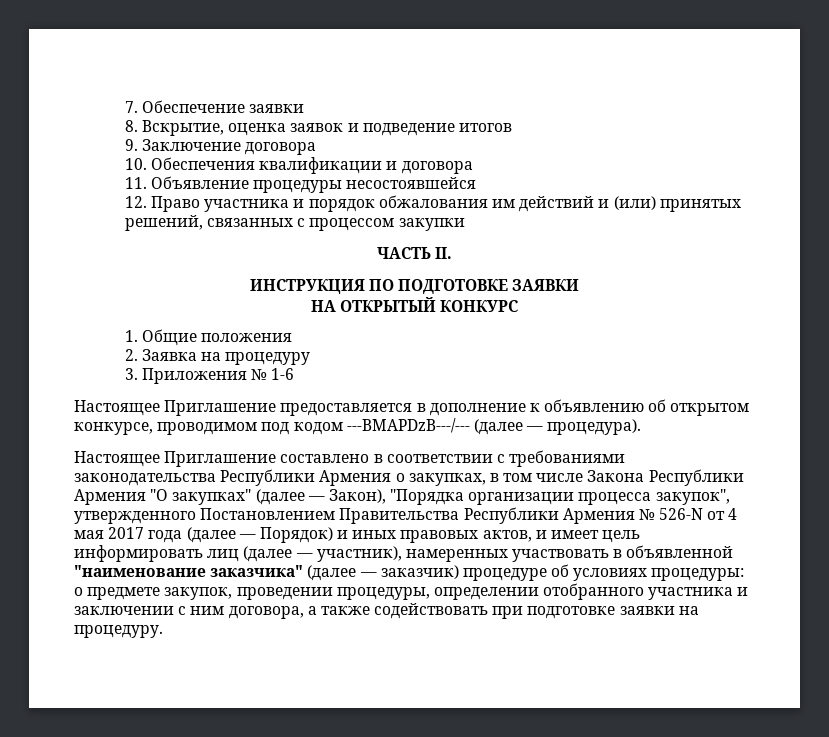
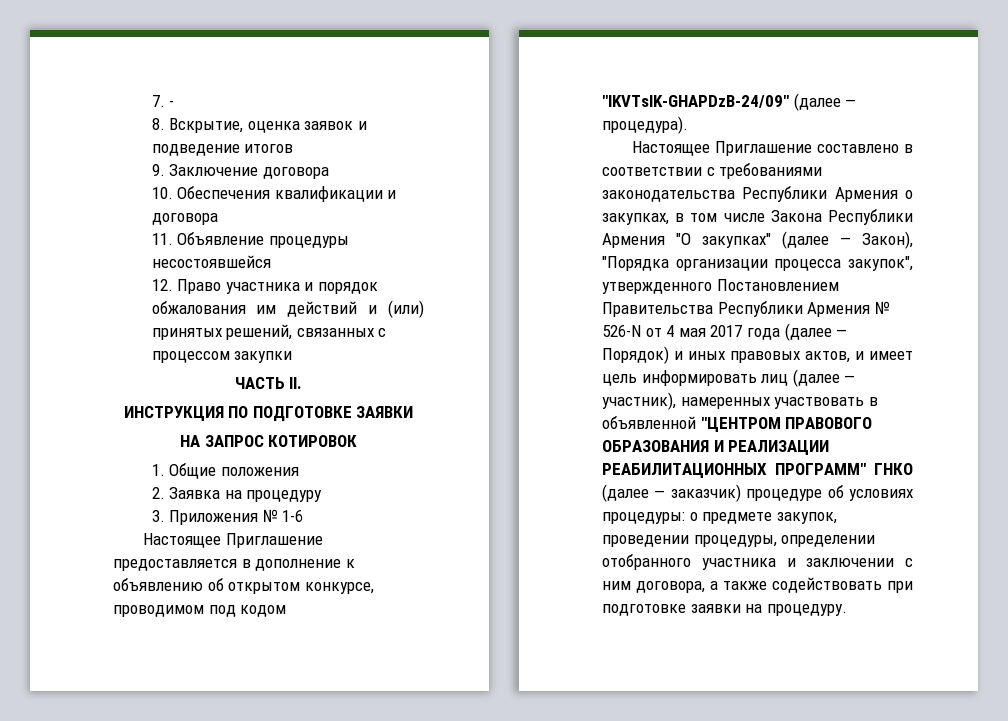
- 7. Обеспечение заявки
+ 7. -
- НА ОТКРЫТЫЙ КОНКУРС
+ НА ЗАПРОС КОТИРОВОК
- Настоящее Приглашение предоставляется в дополнение к объявлению об открытом конкурсе, проводимом под кодом ---BMAPDzB---/--- (далее — процедура).
+ Настоящее Приглашение предоставляется в дополнение к объявлению об открытом конкурсе, проводимом под кодом "IKVTsIK-GHAPDzB-24/09" (далее — процедура).
- Настоящее Приглашение составлено в соответствии с требованиями законодательства Республики Армения о закупках, в том числе Закона Республики Армения "О закупках" (далее — Закон), "Порядка организации процесса закупок", утвержденного Постановлением Правительства Республики Армения № 526-N от 4 мая 2017 года (далее — Порядок) и иных правовых актов, и имеет цель информировать лиц (далее — участник), намеренных участвовать в объявленной "наименование заказчика" (далее — заказчик) процедуре об условиях процедуры:
+ Настоящее Приглашение составлено в соответствии с требованиями законодательства Республики Армения о закупках, в том числе Закона Республики Армения "О закупках" (далее — Закон), "Порядка организации процесса закупок", утвержденного Постановлением Правительства Республики Армения № 526-N от 4 мая 2017 года (далее — Порядок) и иных правовых актов, и имеет цель информировать лиц (далее — участник), намеренных участвовать в объявленной "ЦЕНТРОМ ПРАВОВОГО ОБРАЗОВАНИЯ И РЕАЛИЗАЦИИ РЕАБИЛИТАЦИОННЫХ ПРОГРАММ" ГНКО (далее — заказчик) процедуре об условиях процедуры:

